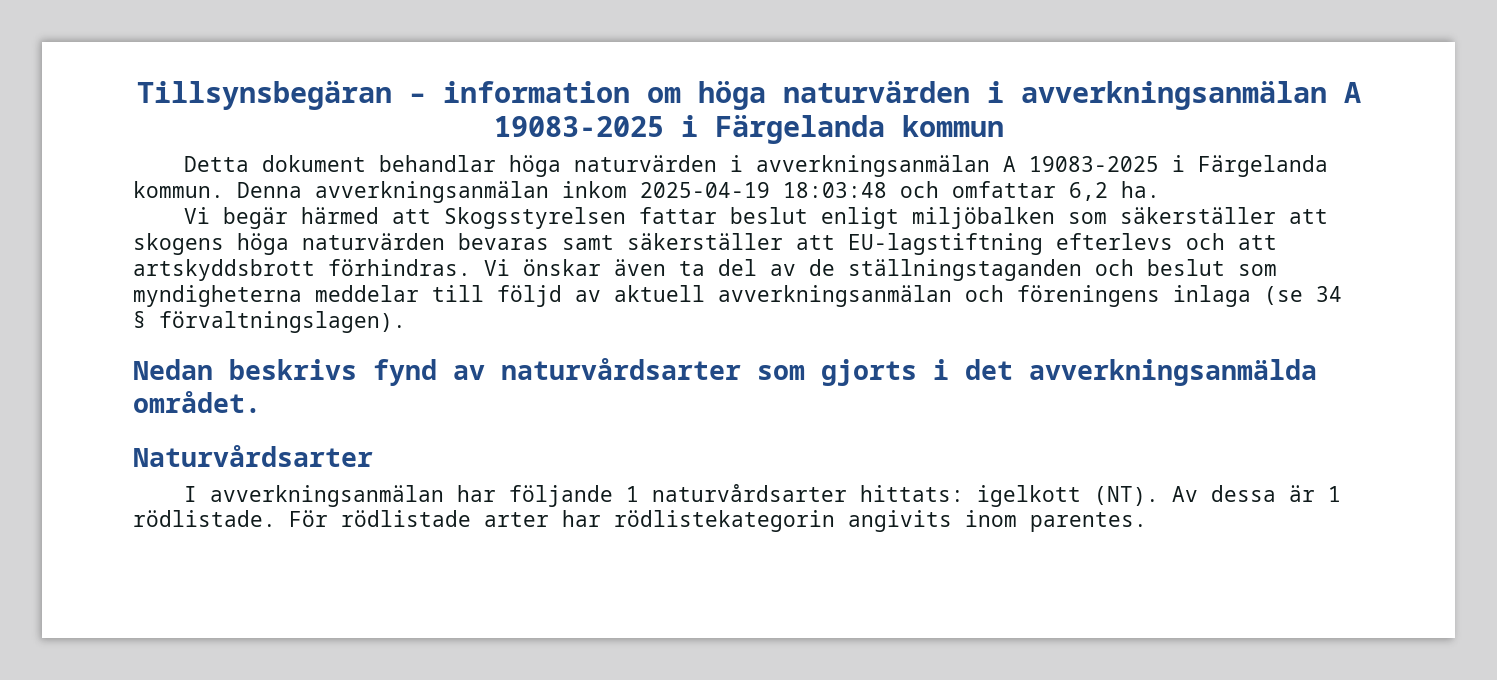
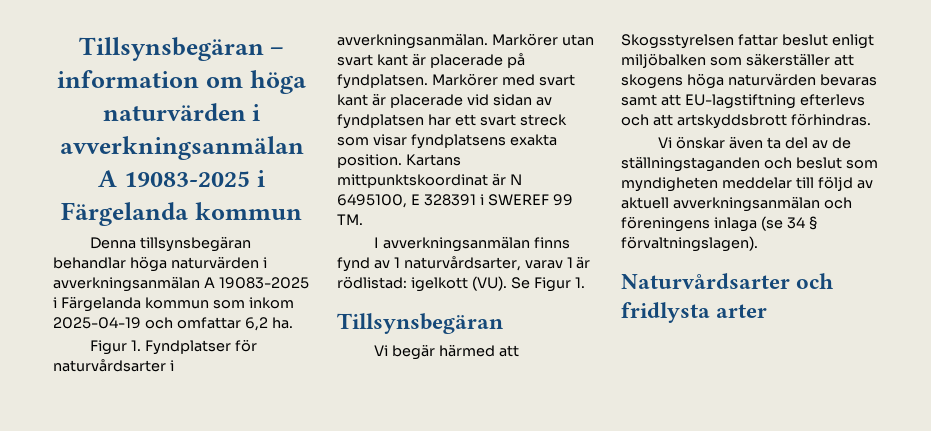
- Detta dokument behandlar höga naturvärden i avverkningsanmälan A 19083-2025 i Färgelanda kommun. Denna avverkningsanmälan inkom 2025-04-19 18:03:48 och omfattar 6,2 ha.
+ Denna tillsynsbegäran behandlar höga naturvärden i avverkningsanmälan A 19083-2025 i Färgelanda kommun som inkom 2025-04-19 och omfattar 6,2 ha.
+ Figur 1. Fyndplatser för naturvårdsarter i avverkningsanmälan. Markörer utan svart kant är placerade på fyndplatsen. Markörer med svart kant är placerade vid sidan av fyndplatsen har ett svart streck som visar fyndplatsens exakta position. Kartans mittpunktskoordinat är N 6495100, E 328391 i SWEREF 99 TM.
+ I avverkningsanmälan finns fynd av 1 naturvårdsarter, varav 1 är rödlistad: igelkott (VU). Se Figur 1.
+ Tillsynsbegäran
- Vi begär härmed att Skogsstyrelsen fattar beslut enligt miljöbalken som säkerställer att skogens höga naturvärden bevaras samt säkerställer att EU-lagstiftning efterlevs och att artskyddsbrott förhindras. Vi önskar även ta del av de ställningstaganden och beslut som myndigheterna meddelar till följd av aktuell avverkningsanmälan och föreningens inlaga (se 34 § förvaltningslagen).
+ Vi begär härmed att Skogsstyrelsen fattar beslut enligt miljöbalken som säkerställer att skogens höga naturvärden bevaras samt att EU-lagstiftning efterlevs och att artskyddsbrott förhindras.
+ Vi önskar även ta del av de ställningstaganden och beslut som myndigheten meddelar till följd av aktuell avverkningsanmälan och föreningens inlaga (se 34 § förvaltningslagen).
- Nedan beskrivs fynd av naturvårdsarter som gjorts i det avverkningsanmälda området.
- Naturvårdsarter
- I avverkningsanmälan har följande 1 naturvårdsarter hittats: igelkott (NT). Av dessa är 1 rödlistade. För rödlistade arter har rödlistekategorin angivits inom parentes.
+ Naturvårdsarter och fridlysta arter

